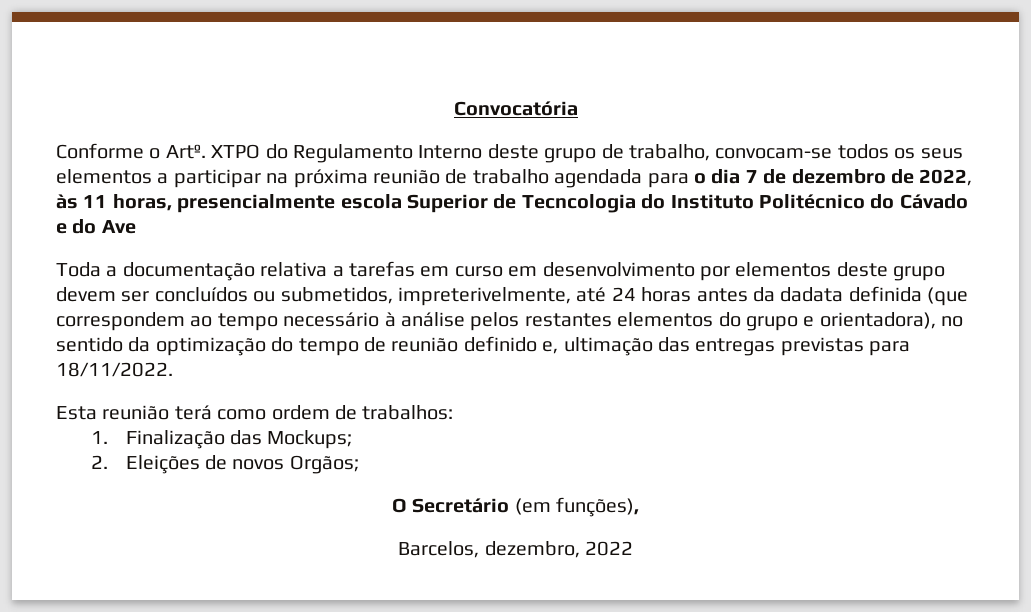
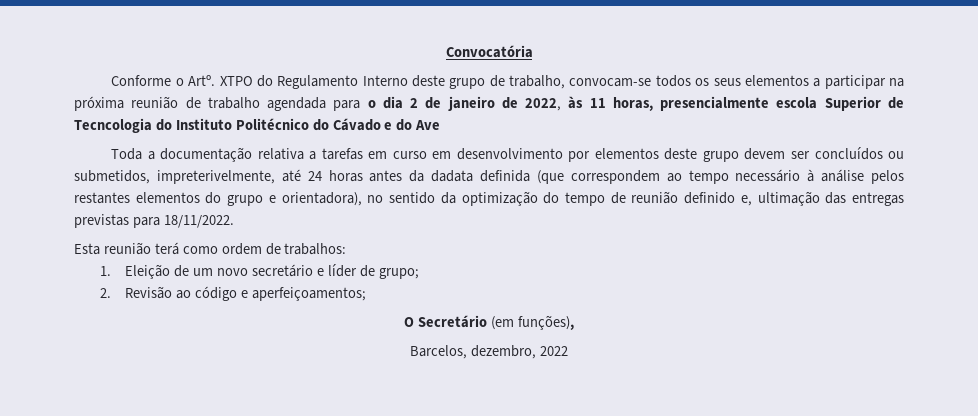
- XTPO do Regulamento Interno deste grupo de trabalho, convocam-se todos os seus elementos a participar na próxima reunião de trabalho agendada para o dia 7 de dezembro de 2022, às 11 horas, presencialmente escola Superior de Tecncologia do Instituto Politécnico do Cávado e do Ave
+ XTPO do Regulamento Interno deste grupo de trabalho, convocam-se todos os seus elementos a participar na próxima reunião de trabalho agendada para o dia 2 de janeiro de 2022, às 11 horas, presencialmente escola Superior de Tecncologia do Instituto Politécnico do Cávado e do Ave
- 1. Finalização das Mockups;
- 2. Eleições de novos Orgãos;
+ 1. Eleição de um novo secretário e líder de grupo;
+ 2. Revisão ao código e aperfeiçoamentos;

